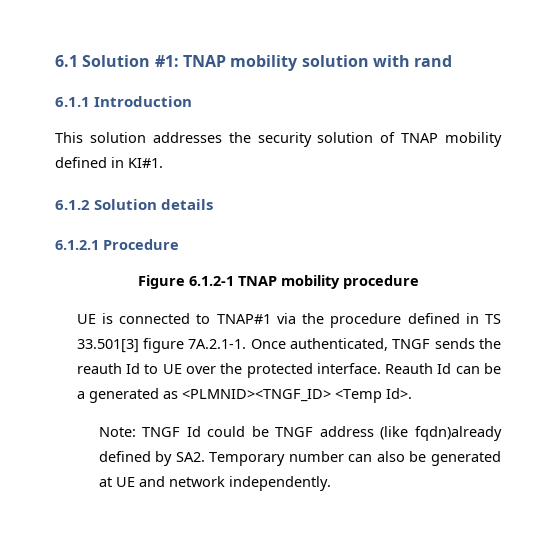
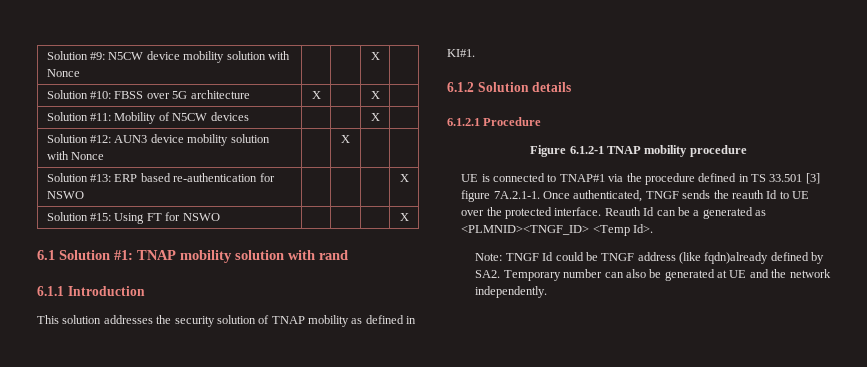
+ Solution #9: N5CW device mobility solution with Nonce | | | X |
+ Solution #10: FBSS over 5G architecture | X | | X |
+ Solution #11: Mobility of N5CW devices | | | X |
+ Solution #12: AUN3 device mobility solution with Nonce | | X | |
+ Solution #13: ERP based re-authentication for NSWO | | | | X
+ Solution #15: Using FT for NSWO | | | | X
- This solution addresses the security solution of TNAP mobility defined in KI#1.
+ This solution addresses the security solution of TNAP mobility as defined in KI#1.
- UE is connected to TNAP#1 via the procedure defined in TS 33.501[3] figure 7A.2.1-1. Once authenticated, TNGF sends the reauth Id to UE over the protected interface.
+ UE is connected to TNAP#1 via the procedure defined in TS 33.501 [3] figure 7A.2.1-1. Once authenticated, TNGF sends the reauth Id to UE over the protected interface.
- Note: TNGF Id could be TNGF address (like fqdn)already defined by SA2. Temporary number can also be generated at UE and network independently.
+ Note: TNGF Id could be TNGF address (like fqdn)already defined by SA2. Temporary number can also be generated at UE and the network independently.

